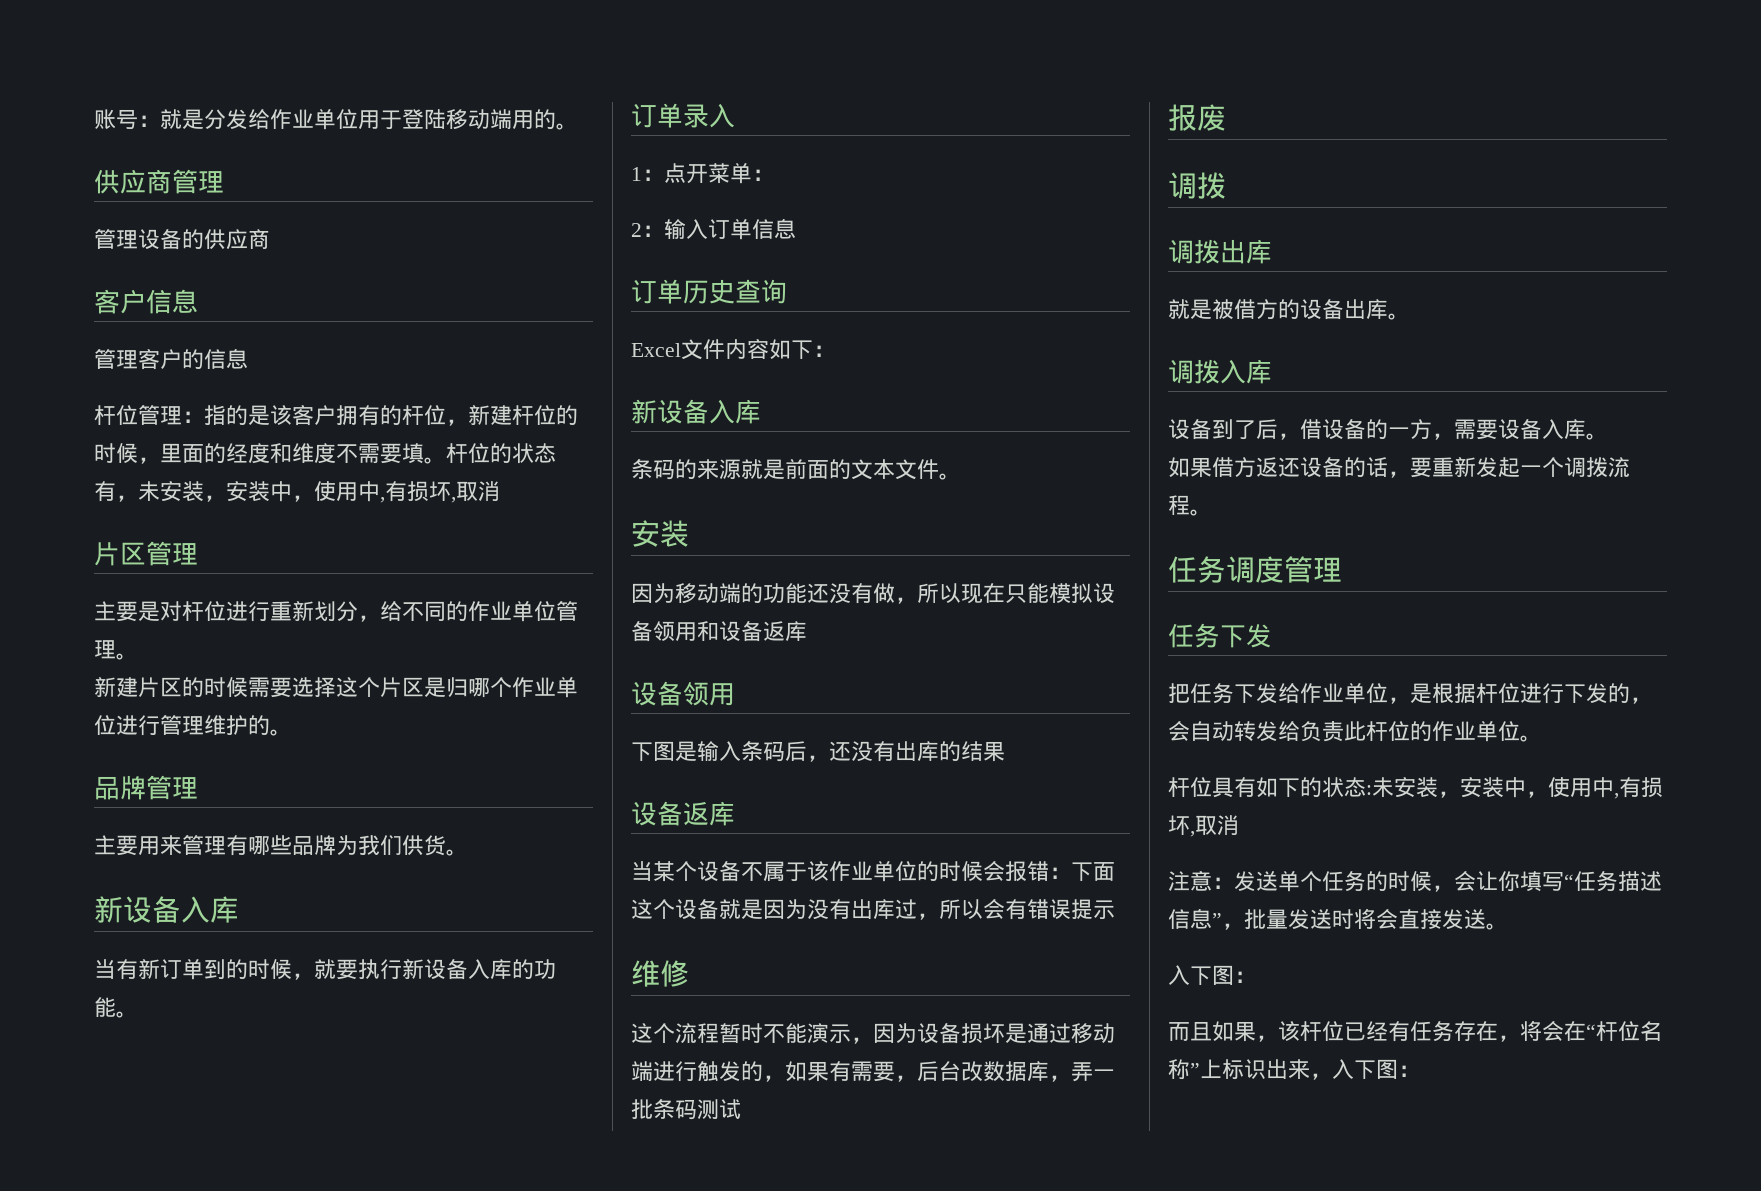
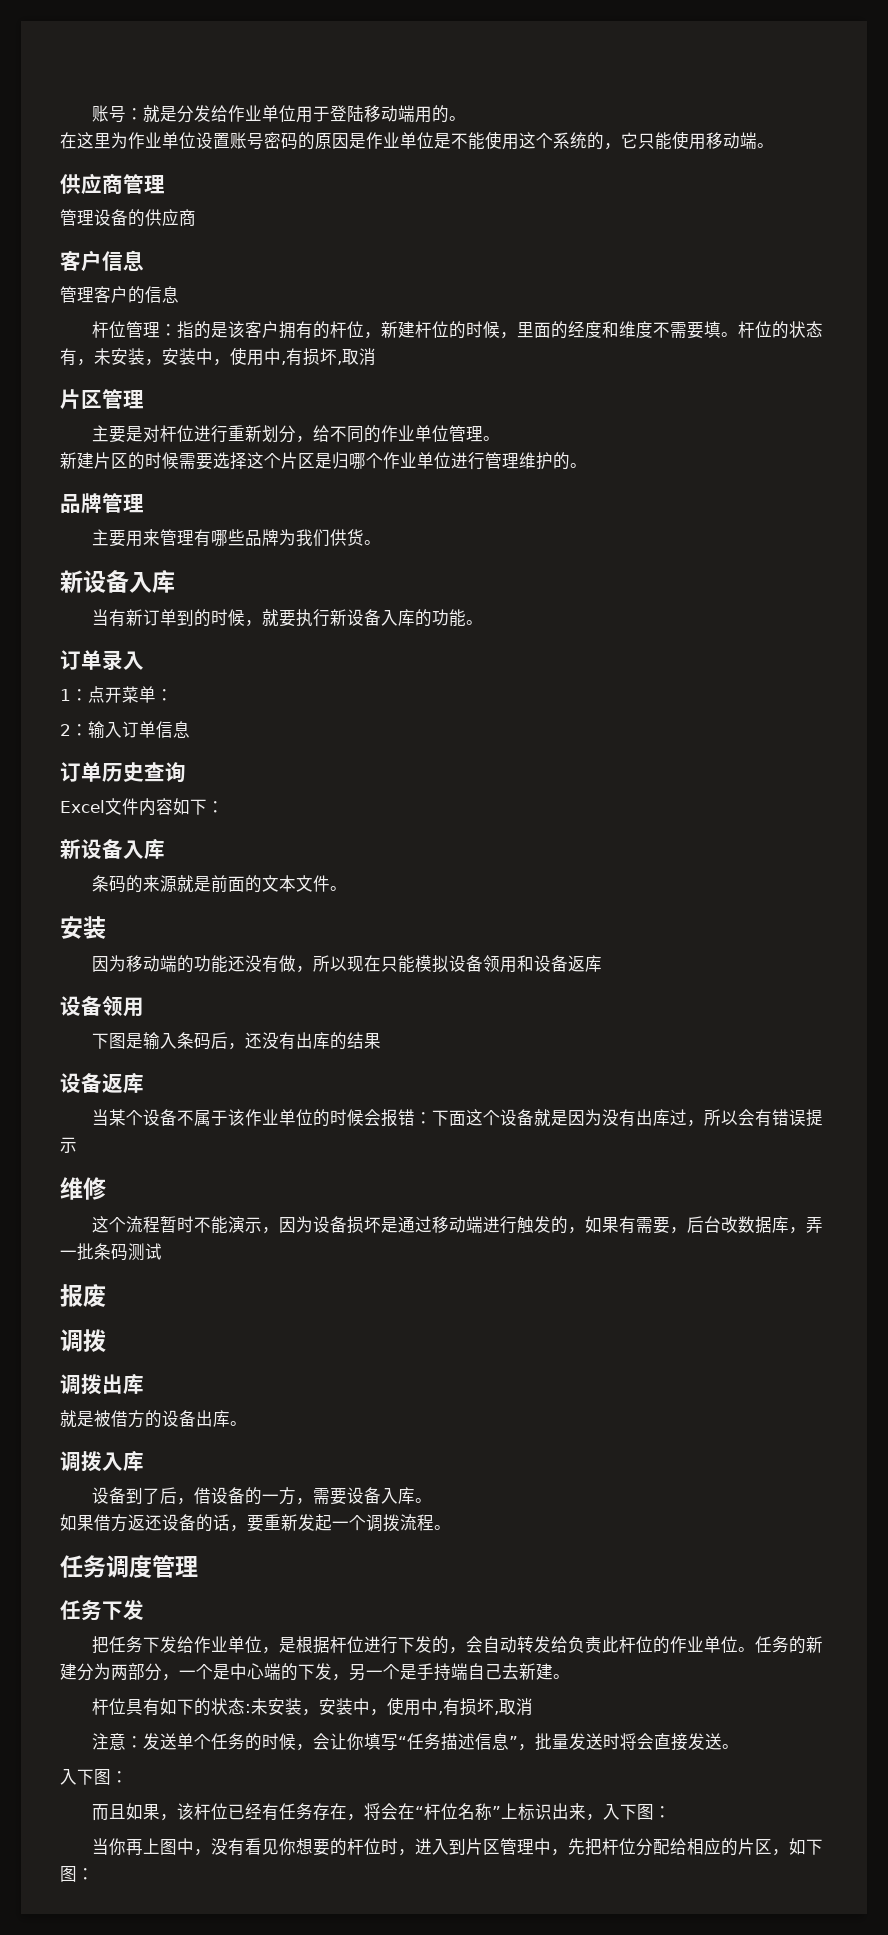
+ 在这里为作业单位设置账号密码的原因是作业单位是不能使用这个系统的，它只能使用移动端。
+ 任务的新建分为两部分，一个是中心端的下发，另一个是手持端自己去新建。
+ 当你再上图中，没有看见你想要的杆位时，进入到片区管理中，先把杆位分配给相应的片区，如下图：

